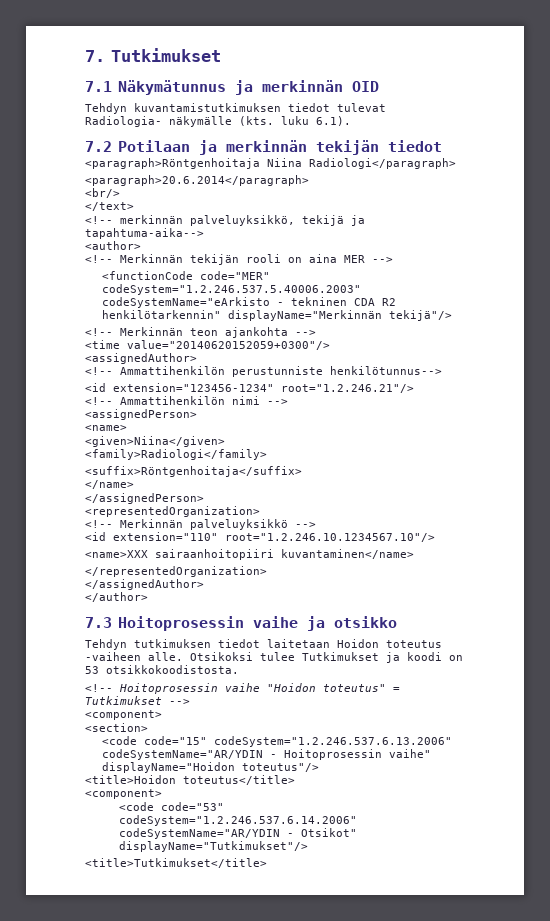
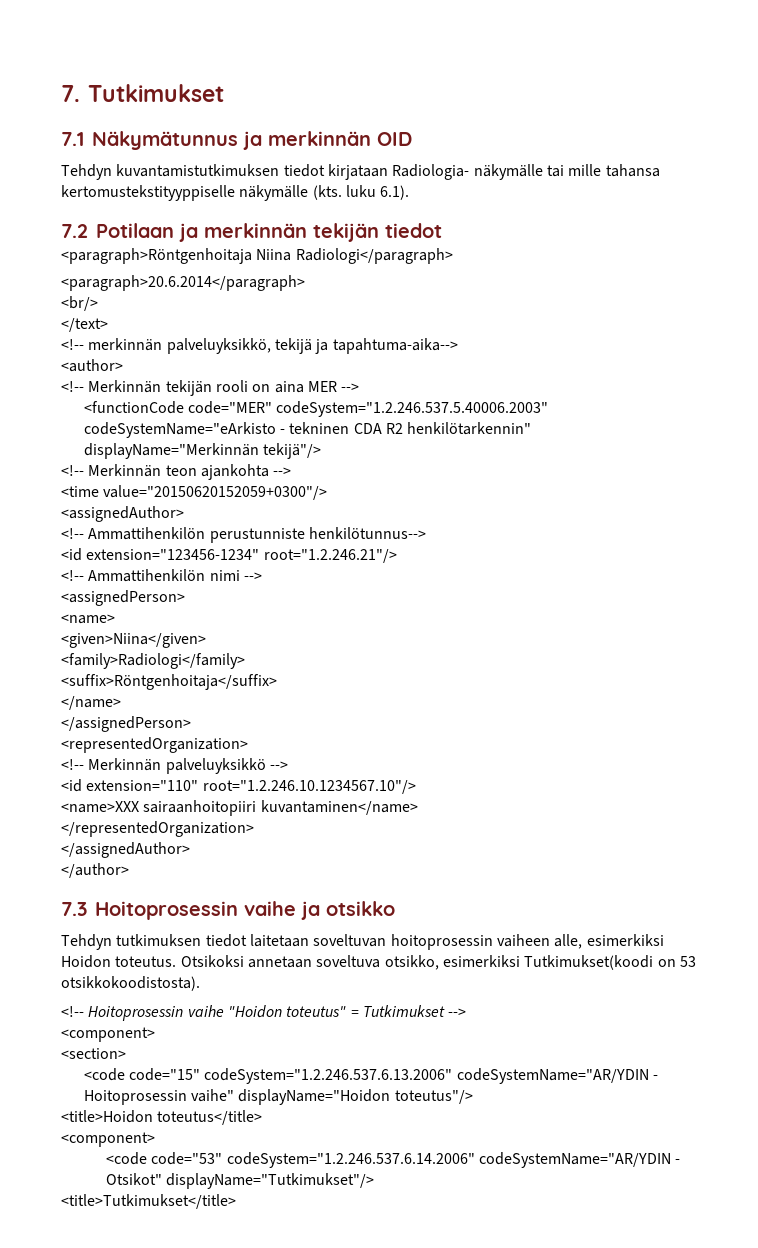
- Tehdyn kuvantamistutkimuksen tiedot tulevat Radiologia- näkymälle (kts. luku 6.1).
+ Tehdyn kuvantamistutkimuksen tiedot kirjataan Radiologia- näkymälle tai mille tahansa kertomustekstityyppiselle näkymälle (kts. luku 6.1).
- <time value="20140620152059+0300"/>
+ <time value="20150620152059+0300"/>
- Tehdyn tutkimuksen tiedot laitetaan Hoidon toteutus -vaiheen alle. Otsikoksi tulee Tutkimukset ja koodi on 53 otsikkokoodistosta.
+ Tehdyn tutkimuksen tiedot laitetaan soveltuvan hoitoprosessin vaiheen alle, esimerkiksi Hoidon toteutus. Otsikoksi annetaan soveltuva otsikko, esimerkiksi Tutkimukset(koodi on 53 otsikkokoodistosta).

